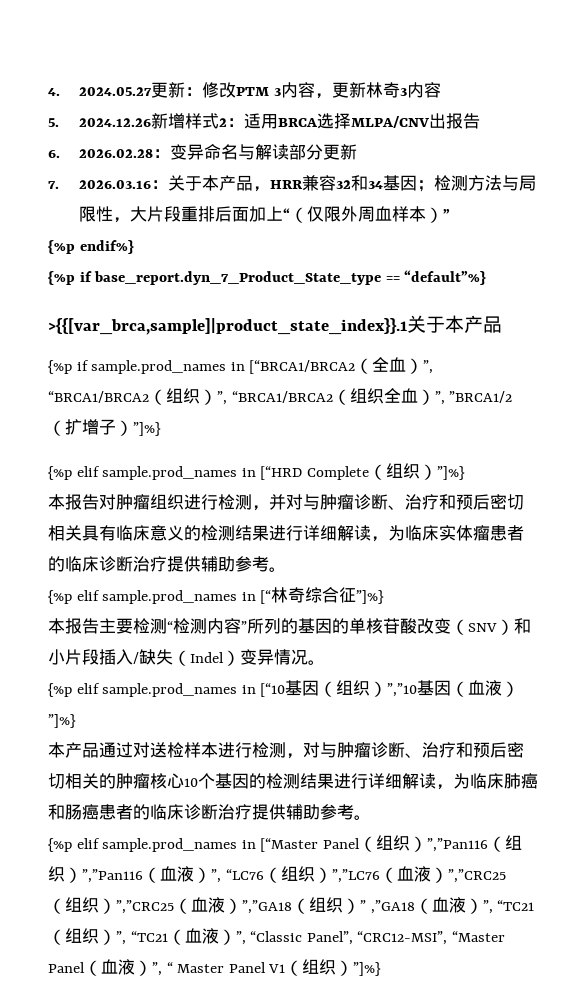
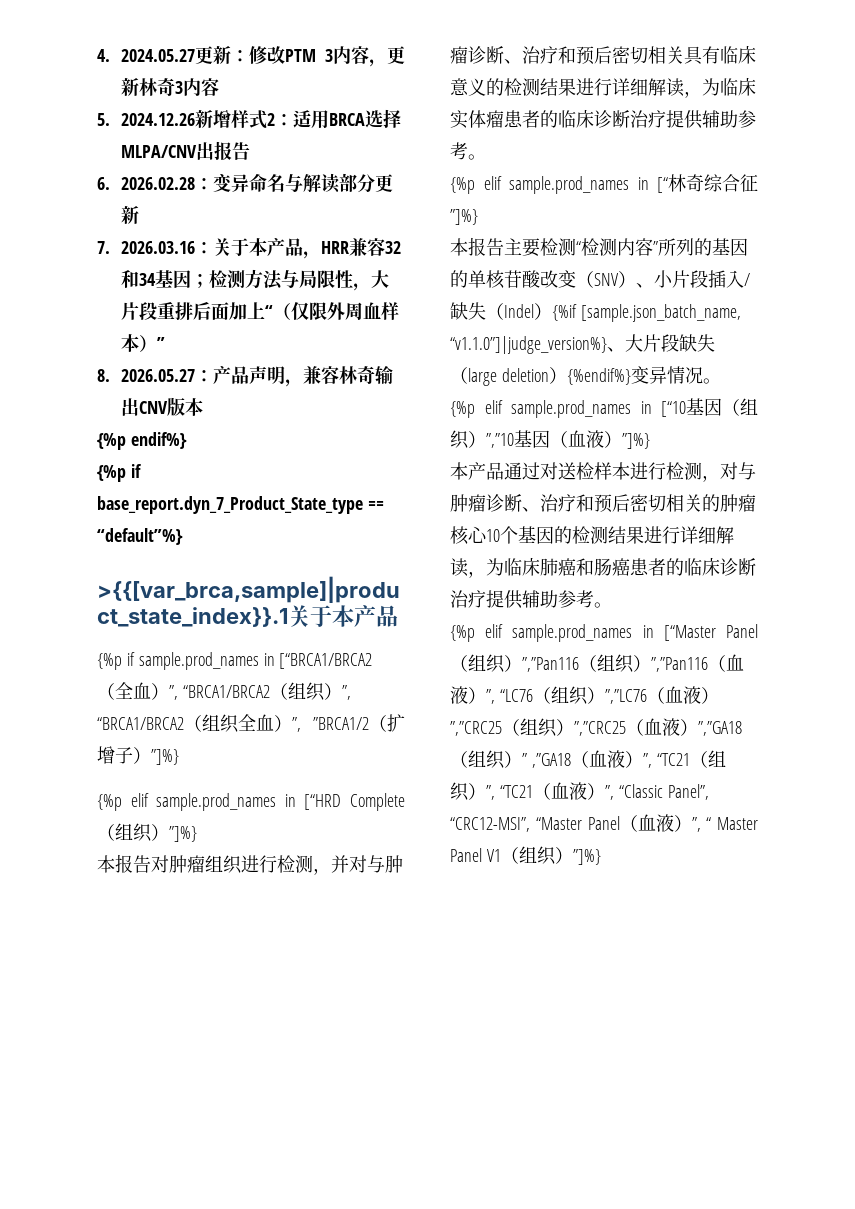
+ 8. 2026.05.27：产品声明，兼容林奇输出CNV版本
- 本报告主要检测“检测内容”所列的基因的单核苷酸改变（SNV）和小片段插入/缺失（Indel）变异情况。
+ 本报告主要检测“检测内容”所列的基因的单核苷酸改变（SNV）、小片段插入/缺失（Indel）{%if [sample.json_batch_name, “v1.1.0”]|judge_version%}、大片段缺失（large deletion）{%endif%}变异情况。

